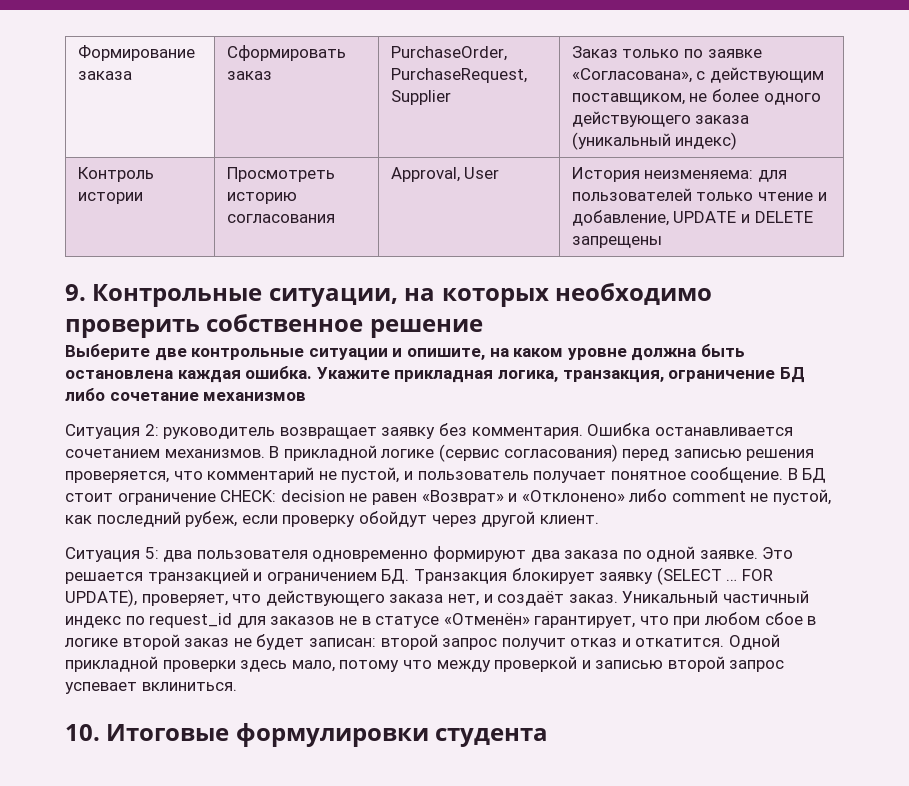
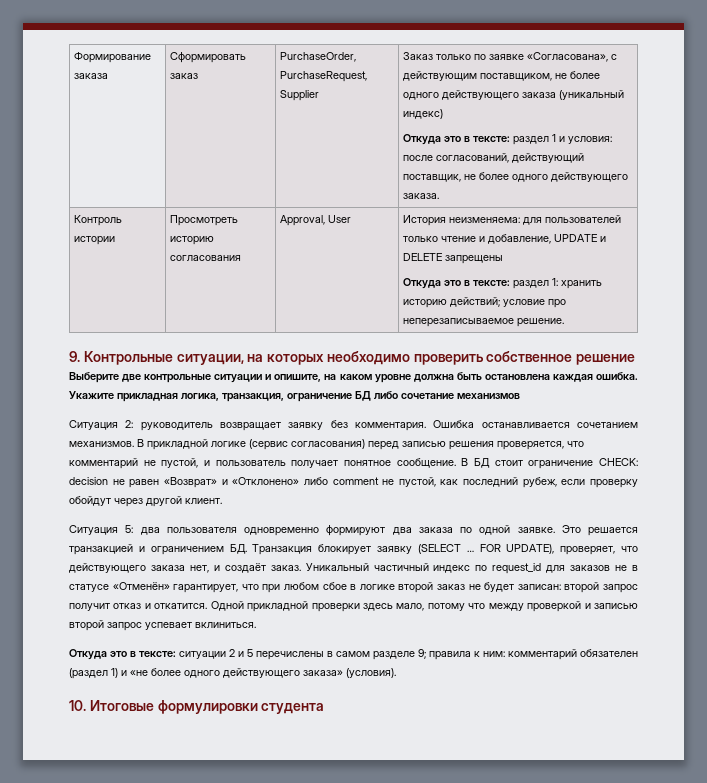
  Формирование заказа | Сформировать заказ | PurchaseOrder, PurchaseRequest, Supplier | Заказ только по заявке «Согласована», с действующим поставщиком, не более одного действующего заказа (уникальный индекс)
+ Откуда это в тексте: раздел 1 и условия: после согласований, действующий поставщик, не более одного действующего заказа.
  Контроль истории | Просмотреть историю согласования | Approval, User | История неизменяема: для пользователей только чтение и добавление, UPDATE и DELETE запрещены
+ Откуда это в тексте: раздел 1: хранить историю действий; условие про неперезаписываемое решение.
+ Откуда это в тексте: ситуации 2 и 5 перечислены в самом разделе 9; правила к ним: комментарий обязателен (раздел 1) и «не более одного действующего заказа» (условия).

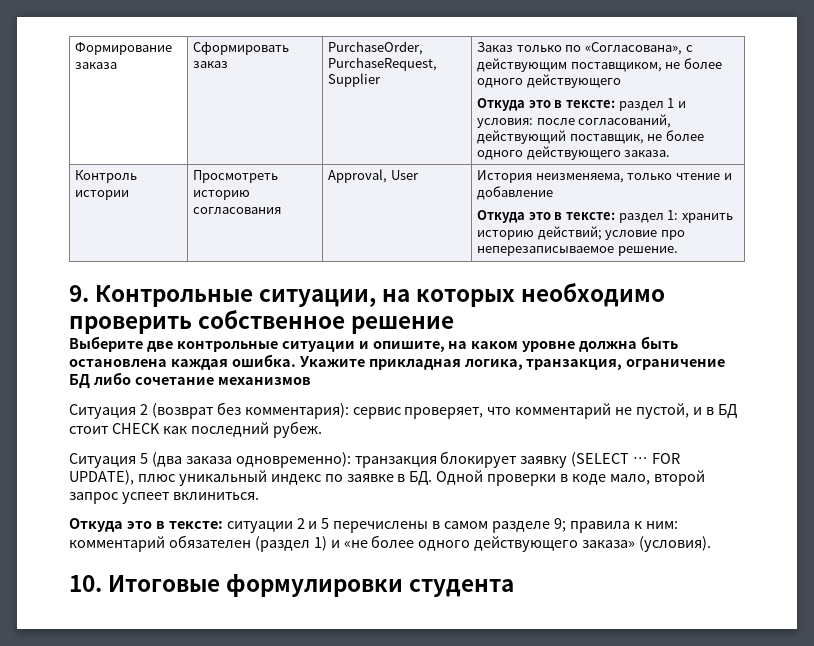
- Формирование заказа | Сформировать заказ | PurchaseOrder, PurchaseRequest, Supplier | Заказ только по заявке «Согласована», с действующим поставщиком, не более одного действующего заказа (уникальный индекс)
+ Формирование заказа | Сформировать заказ | PurchaseOrder, PurchaseRequest, Supplier | Заказ только по «Согласована», с действующим поставщиком, не более одного действующего
- Контроль истории | Просмотреть историю согласования | Approval, User | История неизменяема: для пользователей только чтение и добавление, UPDATE и DELETE запрещены
+ Контроль истории | Просмотреть историю согласования | Approval, User | История неизменяема, только чтение и добавление
- Ситуация 2: руководитель возвращает заявку без комментария. Ошибка останавливается сочетанием механизмов. В прикладной логике (сервис согласования) перед записью решения проверяется, что комментарий не пустой, и пользователь получает понятное сообщение. В БД стоит ограничение CHECK: decision не равен «Возврат» и «Отклонено» либо comment не пустой, как последний рубеж, если проверку обойдут через другой клиент.
- Ситуация 5: два пользователя одновременно формируют два заказа по одной заявке. Это решается транзакцией и ограничением БД. Транзакция блокирует заявку (SELECT …
+ Ситуация 2 (возврат без комментария): сервис проверяет, что комментарий не пустой, и в БД стоит CHECK как последний рубеж.
+ Ситуация 5 (два заказа одновременно): транзакция блокирует заявку (SELECT …
- FOR UPDATE), проверяет, что действующего заказа нет, и создаёт заказ. Уникальный частичный индекс по request_id для заказов не в статусе «Отменён» гарантирует, что при любом сбое в логике второй заказ не будет записан: второй запрос получит отказ и откатится. Одной прикладной проверки здесь мало, потому что между проверкой и записью второй запрос успевает вклиниться.
+ FOR UPDATE), плюс уникальный индекс по заявке в БД. Одной проверки в коде мало, второй запрос успеет вклиниться.

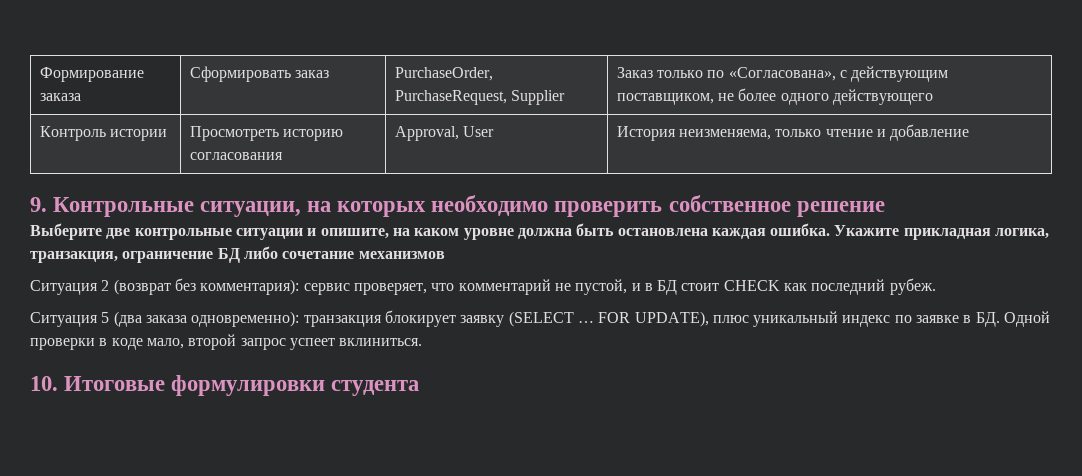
  Формирование заказа | Сформировать заказ | PurchaseOrder, PurchaseRequest, Supplier | Заказ только по «Согласована», с действующим поставщиком, не более одного действующего
- Откуда это в тексте: раздел 1 и условия: после согласований, действующий поставщик, не более одного действующего заказа.
  Контроль истории | Просмотреть историю согласования | Approval, User | История неизменяема, только чтение и добавление
- Откуда это в тексте: раздел 1: хранить историю действий; условие про неперезаписываемое решение.
- Откуда это в тексте: ситуации 2 и 5 перечислены в самом разделе 9; правила к ним: комментарий обязателен (раздел 1) и «не более одного действующего заказа» (условия).

